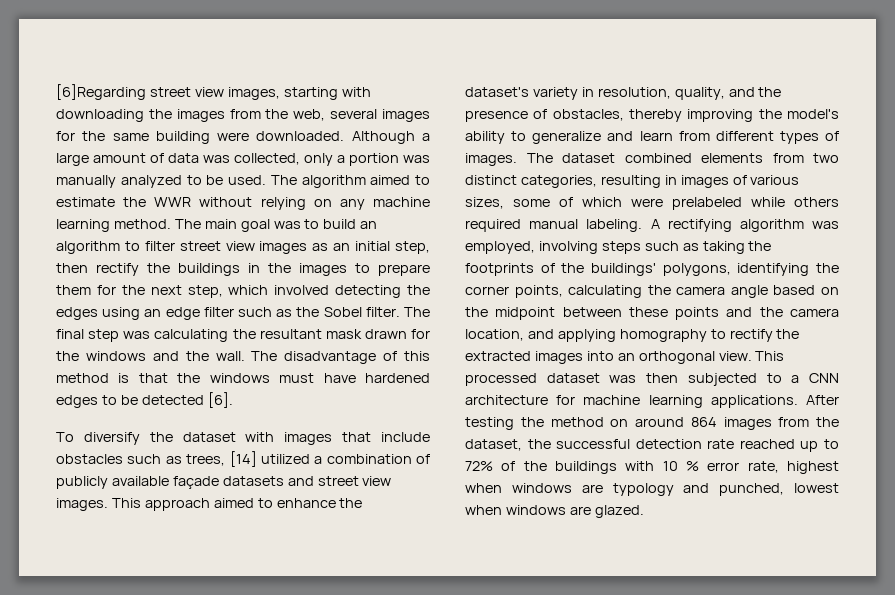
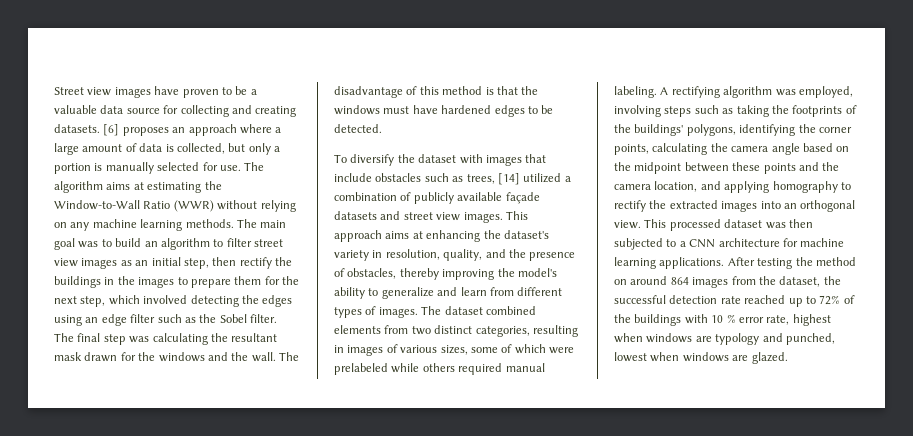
- [6]Regarding street view images, starting with downloading the images from the web, several images for the same building were downloaded. Although a large amount of data was collected, only a portion was manually analyzed to be used. The algorithm aimed to estimate the WWR without relying on any machine learning method.
+ Street view images have proven to be a valuable data source for collecting and creating datasets. [6] proposes an approach where a large amount of data is collected, but only a portion is manually selected for use. The algorithm aims at estimating the Window-to-Wall Ratio (WWR) without relying on any machine learning methods.
- The disadvantage of this method is that the windows must have hardened edges to be detected [6].
+ The disadvantage of this method is that the windows must have hardened edges to be detected.
- This approach aimed to enhance the dataset's variety in resolution, quality, and the presence of obstacles, thereby improving the model's ability to generalize and learn from different types of images.
+ This approach aims at enhancing the dataset's variety in resolution, quality, and the presence of obstacles, thereby improving the model's ability to generalize and learn from different types of images.

